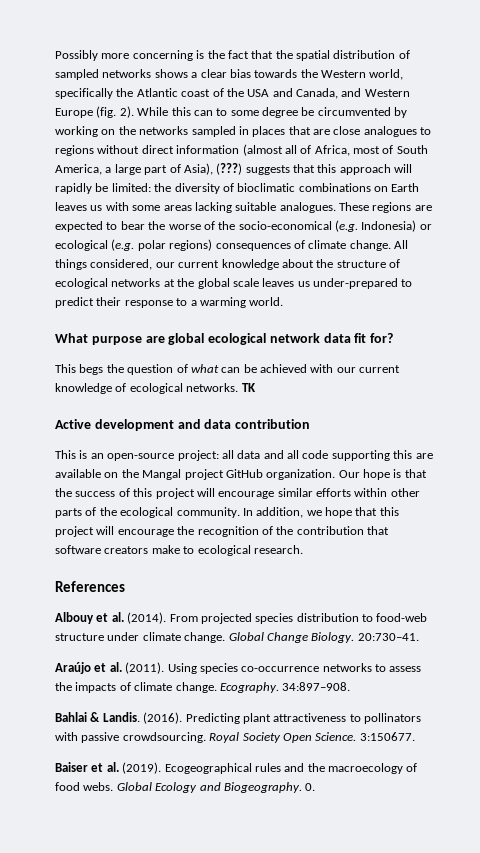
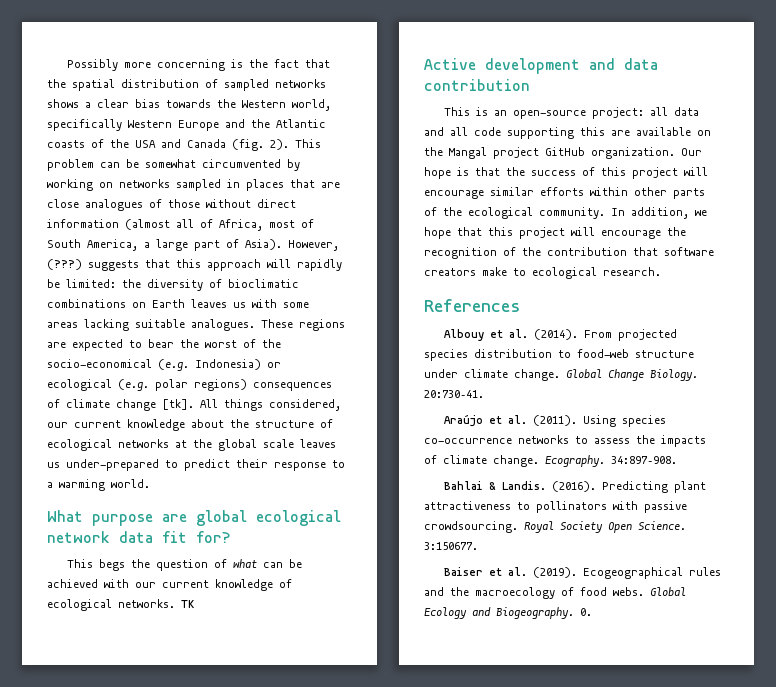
- Possibly more concerning is the fact that the spatial distribution of sampled networks shows a clear bias towards the Western world, specifically the Atlantic coast of the USA and Canada, and Western Europe (fig. 2). While this can to some degree be circumvented by working on the networks sampled in places that are close analogues to regions without direct information (almost all of Africa, most of South America, a large part of Asia), (???) suggests that this approach will rapidly be limited:
+ Possibly more concerning is the fact that the spatial distribution of sampled networks shows a clear bias towards the Western world, specifically Western Europe and the Atlantic coasts of the USA and Canada (fig. 2). This problem can be somewhat circumvented by working on networks sampled in places that are close analogues of those without direct information (almost all of Africa, most of South America, a large part of Asia). However, (???) suggests that this approach will rapidly be limited:
- These regions are expected to bear the worse of the socio-economical (e.g. Indonesia) or ecological (e.g. polar regions) consequences of climate change.
+ These regions are expected to bear the worst of the socio-economical (e.g. Indonesia) or ecological (e.g. polar regions) consequences of climate change [tk].

